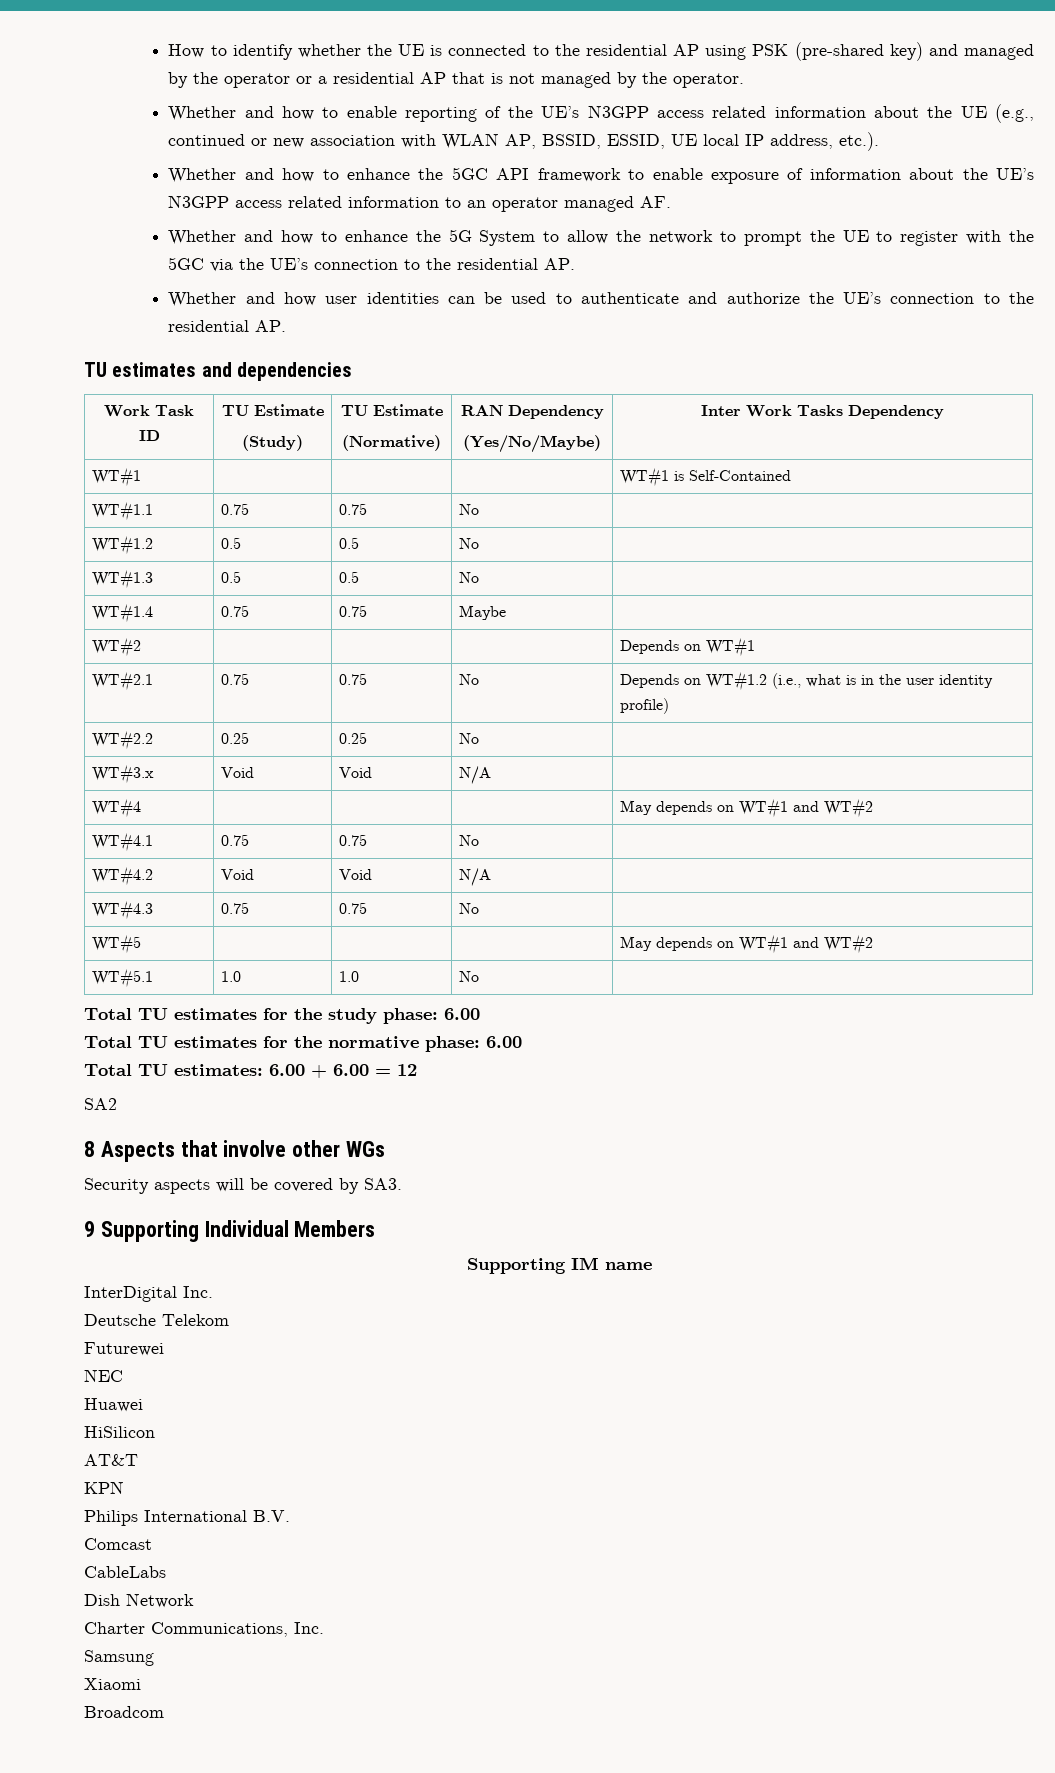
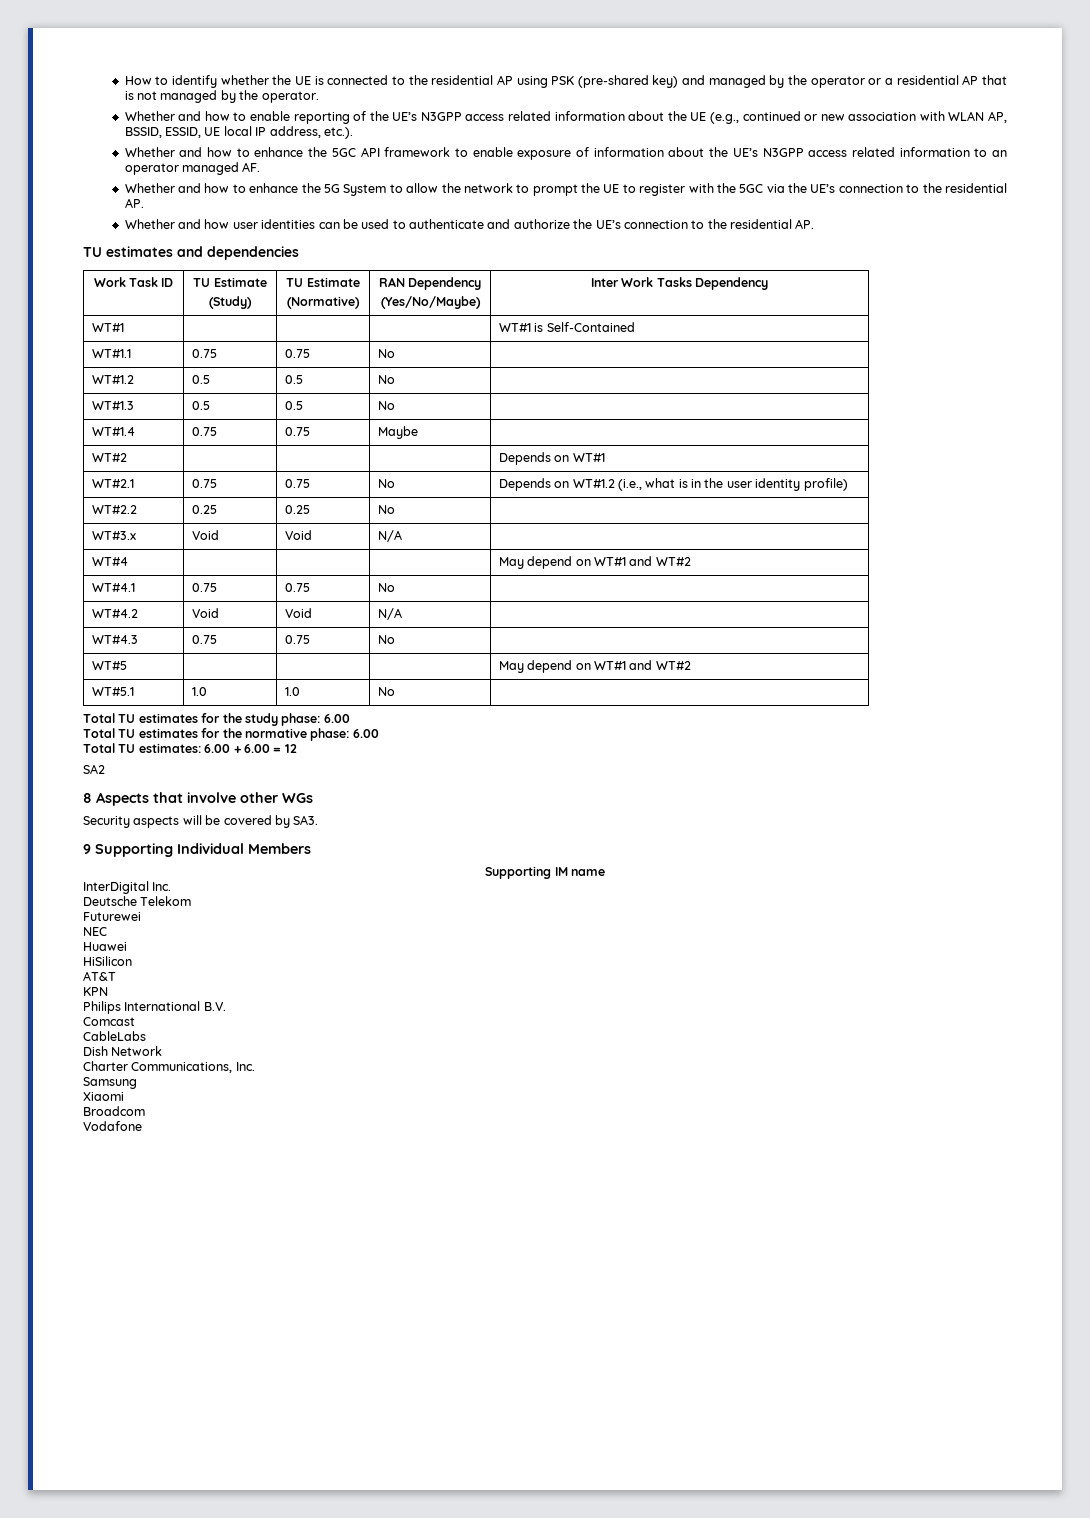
- WT#4 | | | | May depends on WT#1 and WT#2
+ WT#4 | | | | May depend on WT#1 and WT#2
- WT#5 | | | | May depends on WT#1 and WT#2
+ WT#5 | | | | May depend on WT#1 and WT#2
+ Vodafone

